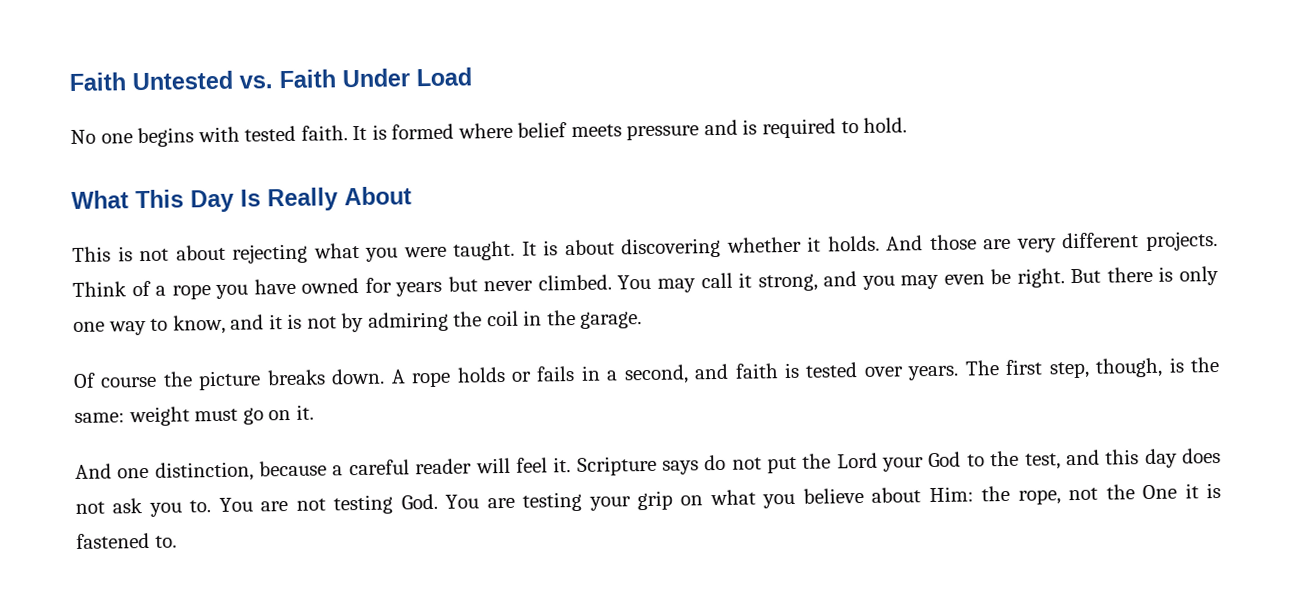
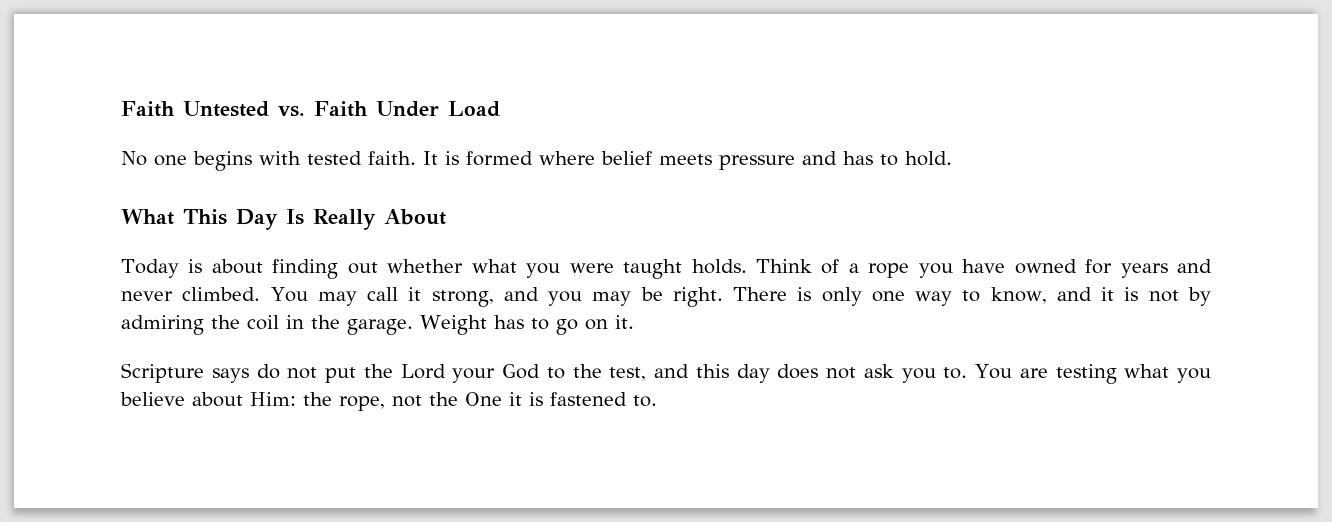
- It is formed where belief meets pressure and is required to hold.
+ It is formed where belief meets pressure and has to hold.
- This is not about rejecting what you were taught. It is about discovering whether it holds. And those are very different projects.
+ Today is about finding out whether what you were taught holds.
- Think of a rope you have owned for years but never climbed.
+ Think of a rope you have owned for years and never climbed.
- You may call it strong, and you may even be right.
+ You may call it strong, and you may be right.
- But there is only one way to know, and it is not by admiring the coil in the garage.
- Of course the picture breaks down. A rope holds or fails in a second, and faith is tested over years. The first step, though, is the same: weight must go on it.
- And one distinction, because a careful reader will feel it. Scripture says do not put the Lord your God to the test, and this day does not ask you to.
+ There is only one way to know, and it is not by admiring the coil in the garage. Weight has to go on it.
+ Scripture says do not put the Lord your God to the test, and this day does not ask you to.
- You are not testing God. You are testing your grip on what you believe about Him: the rope, not the One it is fastened to.
+ You are testing what you believe about Him: the rope, not the One it is fastened to.

